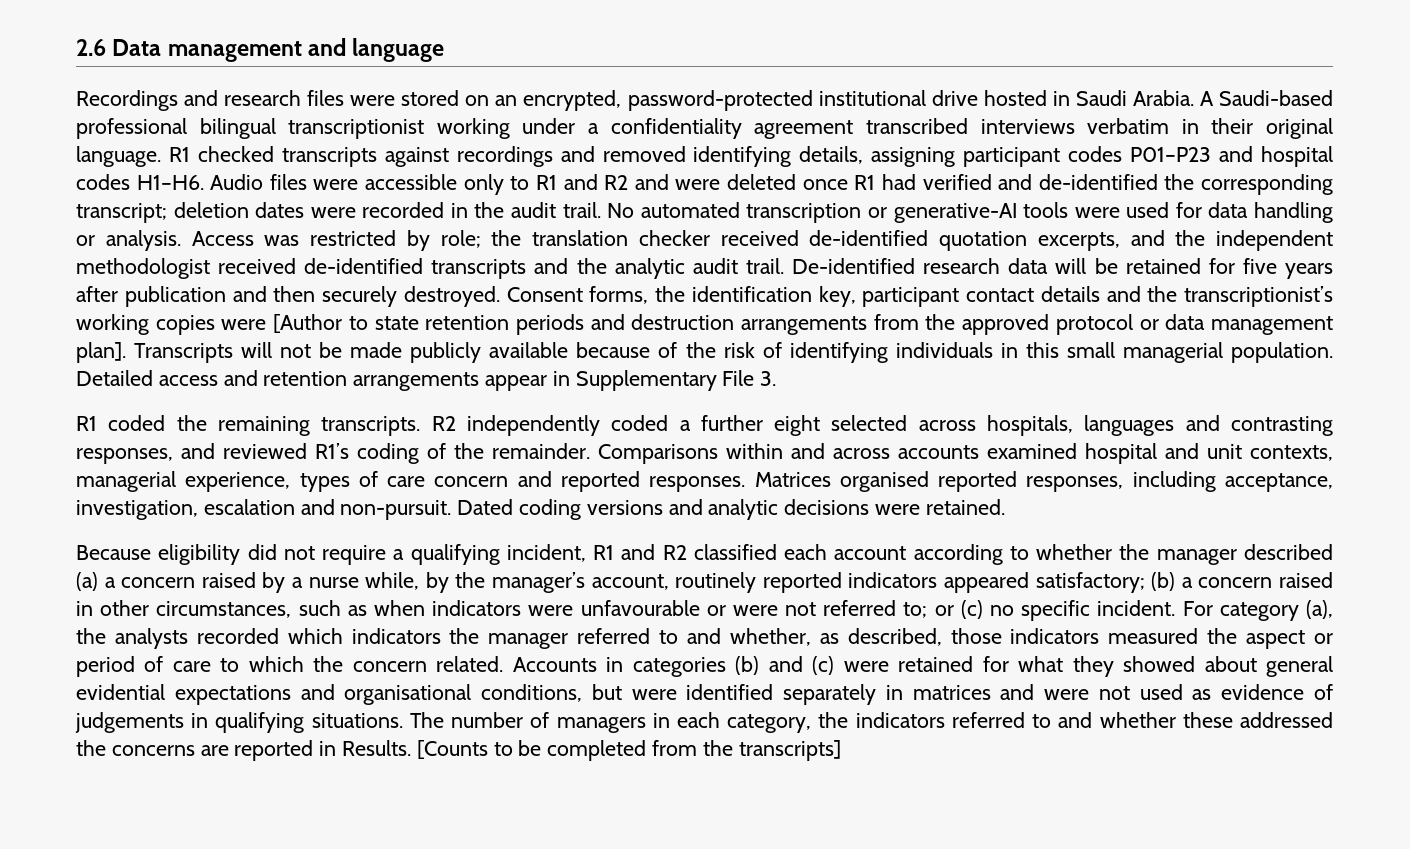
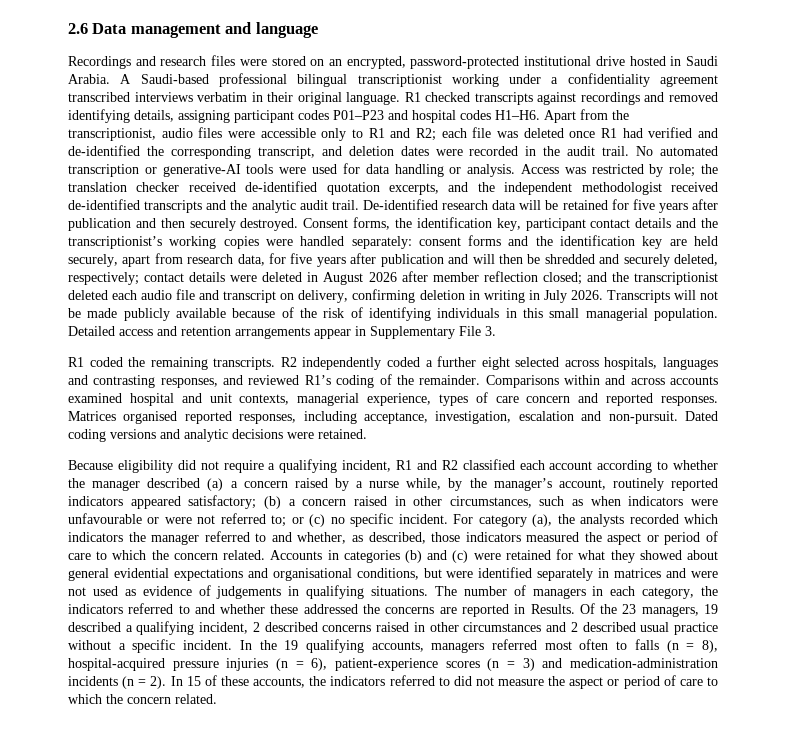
- Audio files were accessible only to R1 and R2 and were deleted once R1 had verified and de-identified the corresponding transcript; deletion dates were recorded in the audit trail.
+ Apart from the transcriptionist, audio files were accessible only to R1 and R2; each file was deleted once R1 had verified and de-identified the corresponding transcript, and deletion dates were recorded in the audit trail.
- Consent forms, the identification key, participant contact details and the transcriptionist’s working copies were [Author to state retention periods and destruction arrangements from the approved protocol or data management plan].
+ Consent forms, the identification key, participant contact details and the transcriptionist’s working copies were handled separately: consent forms and the identification key are held securely, apart from research data, for five years after publication and will then be shredded and securely deleted, respectively; contact details were deleted in August 2026 after member reflection closed; and the transcriptionist deleted each audio file and transcript on delivery, confirming deletion in writing in July 2026.
- [Counts to be completed from the transcripts]
+ Of the 23 managers, 19 described a qualifying incident, 2 described concerns raised in other circumstances and 2 described usual practice without a specific incident. In the 19 qualifying accounts, managers referred most often to falls (n = 8), hospital-acquired pressure injuries (n = 6), patient-experience scores (n = 3) and medication-administration incidents (n = 2). In 15 of these accounts, the indicators referred to did not measure the aspect or period of care to which the concern related.

